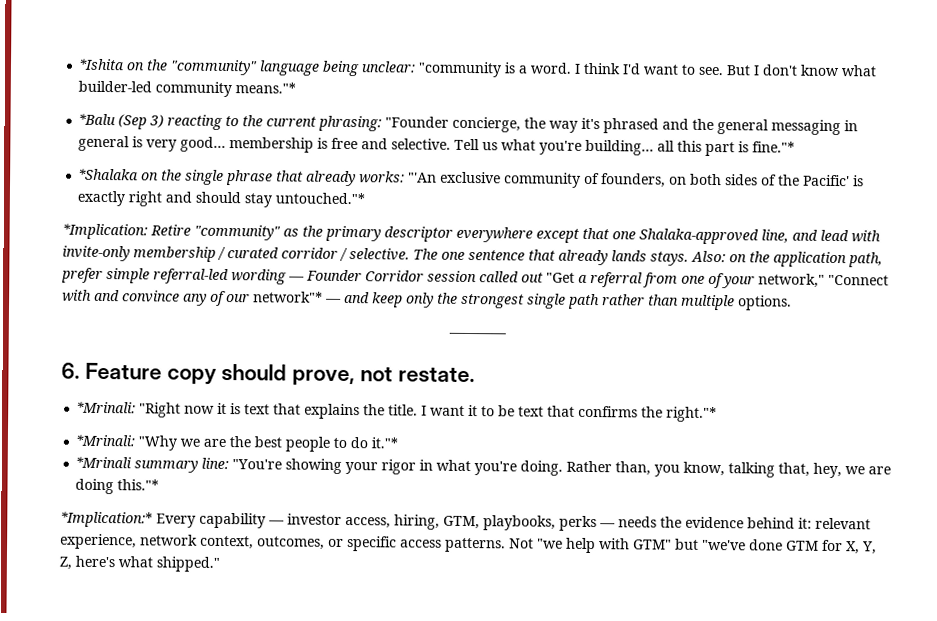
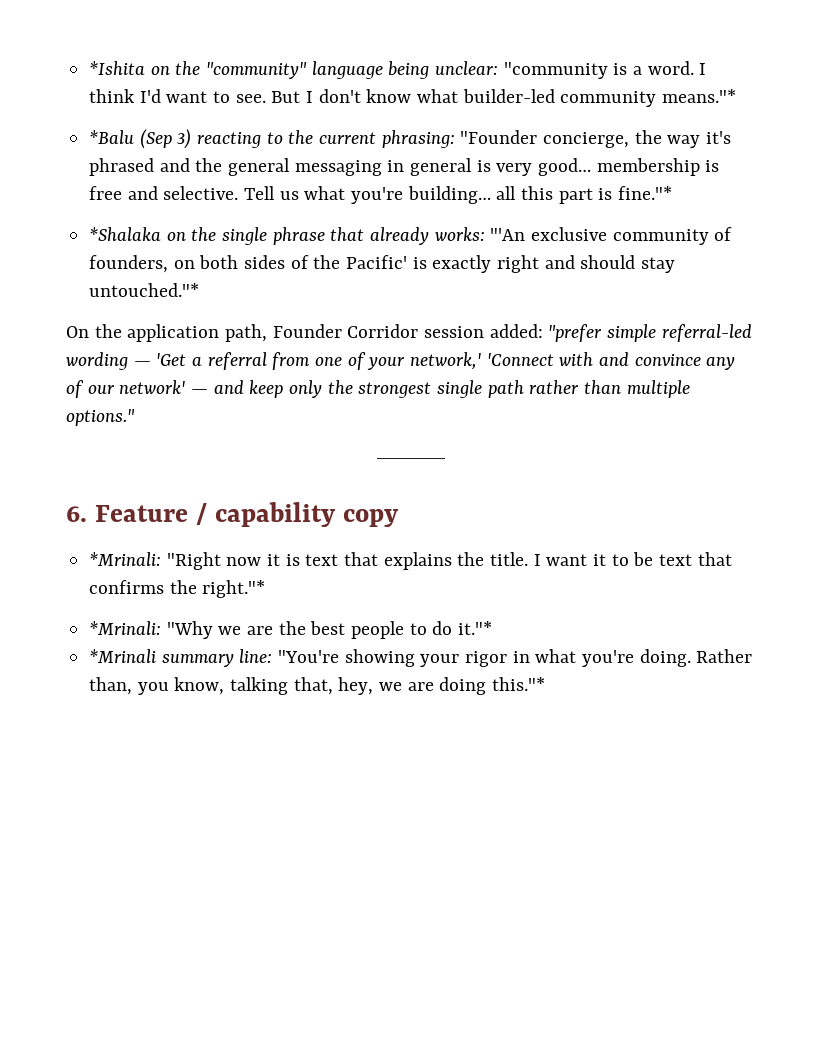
- *Implication: Retire "community" as the primary descriptor everywhere except that one Shalaka-approved line, and lead with invite-only membership / curated corridor / selective. The one sentence that already lands stays. Also: on the application path, prefer simple referral-led wording — Founder Corridor session called out "Get a referral from one of your network," "Connect with and convince any of our network"* — and keep only the strongest single path rather than multiple options.
+ On the application path, Founder Corridor session added: "prefer simple referral-led wording — 'Get a referral from one of your network,' 'Connect with and convince any of our network' — and keep only the strongest single path rather than multiple options."
- 6. Feature copy should prove, not restate.
+ 6. Feature / capability copy
- *Implication:* Every capability — investor access, hiring, GTM, playbooks, perks — needs the evidence behind it: relevant experience, network context, outcomes, or specific access patterns. Not "we help with GTM" but "we've done GTM for X, Y, Z, here's what shipped."

